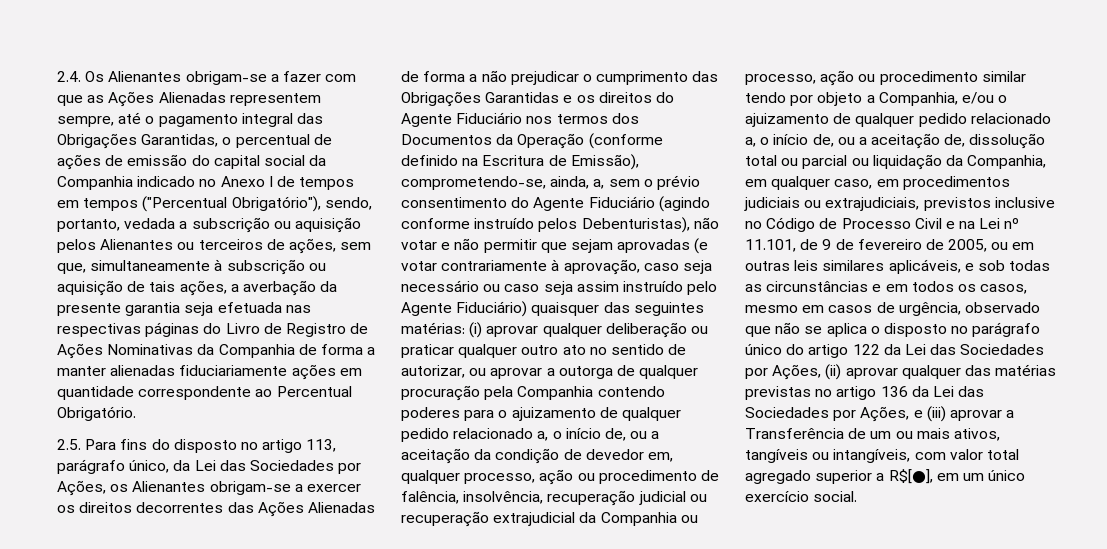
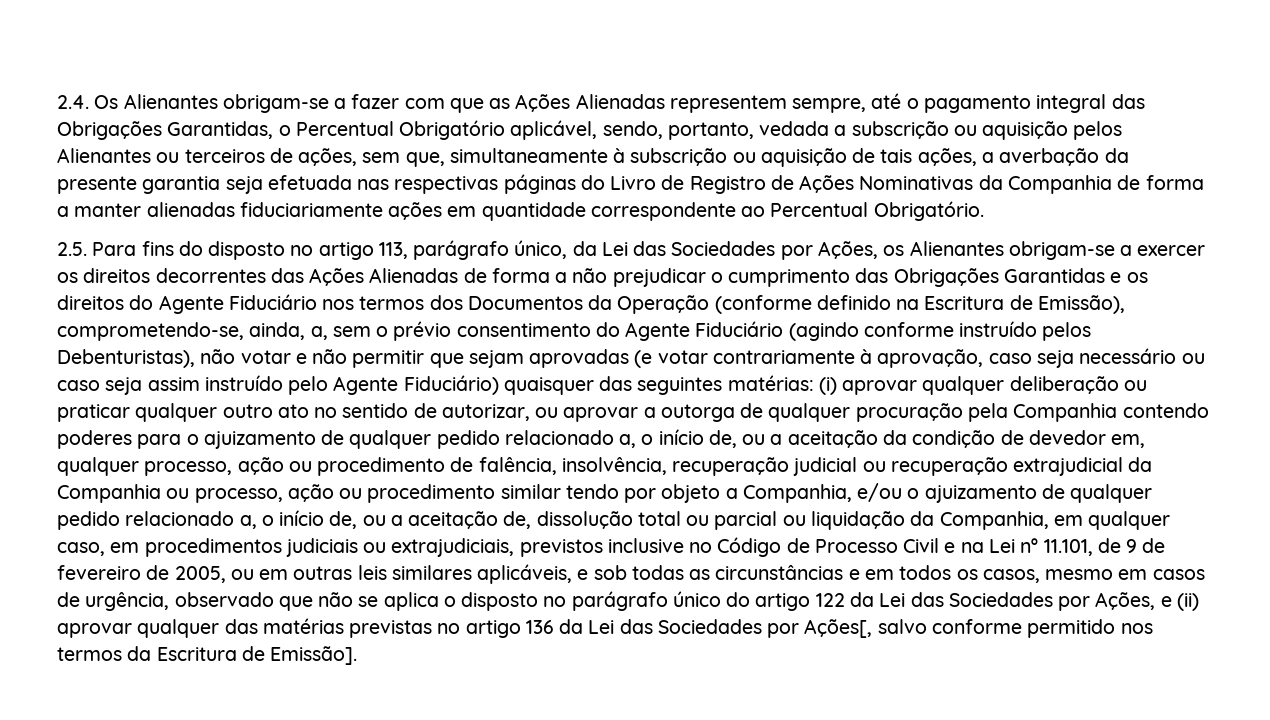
- 2.4. Os Alienantes obrigam-se a fazer com que as Ações Alienadas representem sempre, até o pagamento integral das Obrigações Garantidas, o percentual de ações de emissão do capital social da Companhia indicado no Anexo I de tempos em tempos ("Percentual Obrigatório"), sendo, portanto, vedada a subscrição ou aquisição pelos Alienantes ou terceiros de ações, sem que, simultaneamente à subscrição ou aquisição de tais ações, a averbação da presente garantia seja efetuada nas respectivas páginas do Livro de Registro de Ações Nominativas da Companhia de forma a manter alienadas fiduciariamente ações em quantidade correspondente ao Percentual Obrigatório.
+ 2.4. Os Alienantes obrigam-se a fazer com que as Ações Alienadas representem sempre, até o pagamento integral das Obrigações Garantidas, o Percentual Obrigatório aplicável, sendo, portanto, vedada a subscrição ou aquisição pelos Alienantes ou terceiros de ações, sem que, simultaneamente à subscrição ou aquisição de tais ações, a averbação da presente garantia seja efetuada nas respectivas páginas do Livro de Registro de Ações Nominativas da Companhia de forma a manter alienadas fiduciariamente ações em quantidade correspondente ao Percentual Obrigatório.
- (i) aprovar qualquer deliberação ou praticar qualquer outro ato no sentido de autorizar, ou aprovar a outorga de qualquer procuração pela Companhia contendo poderes para o ajuizamento de qualquer pedido relacionado a, o início de, ou a aceitação da condição de devedor em, qualquer processo, ação ou procedimento de falência, insolvência, recuperação judicial ou recuperação extrajudicial da Companhia ou processo, ação ou procedimento similar tendo por objeto a Companhia, e/ou o ajuizamento de qualquer pedido relacionado a, o início de, ou a aceitação de, dissolução total ou parcial ou liquidação da Companhia, em qualquer caso, em procedimentos judiciais ou extrajudiciais, previstos inclusive no Código de Processo Civil e na Lei nº 11.101, de 9 de fevereiro de 2005, ou em outras leis similares aplicáveis, e sob todas as circunstâncias e em todos os casos, mesmo em casos de urgência, observado que não se aplica o disposto no parágrafo único do artigo 122 da Lei das Sociedades por Ações, (ii) aprovar qualquer das matérias previstas no artigo 136 da Lei das Sociedades por Ações, e (iii) aprovar a Transferência de um ou mais ativos, tangíveis ou intangíveis, com valor total agregado superior a R$[●], em um único exercício social.
+ (i) aprovar qualquer deliberação ou praticar qualquer outro ato no sentido de autorizar, ou aprovar a outorga de qualquer procuração pela Companhia contendo poderes para o ajuizamento de qualquer pedido relacionado a, o início de, ou a aceitação da condição de devedor em, qualquer processo, ação ou procedimento de falência, insolvência, recuperação judicial ou recuperação extrajudicial da Companhia ou processo, ação ou procedimento similar tendo por objeto a Companhia, e/ou o ajuizamento de qualquer pedido relacionado a, o início de, ou a aceitação de, dissolução total ou parcial ou liquidação da Companhia, em qualquer caso, em procedimentos judiciais ou extrajudiciais, previstos inclusive no Código de Processo Civil e na Lei nº 11.101, de 9 de fevereiro de 2005, ou em outras leis similares aplicáveis, e sob todas as circunstâncias e em todos os casos, mesmo em casos de urgência, observado que não se aplica o disposto no parágrafo único do artigo 122 da Lei das Sociedades por Ações, e (ii) aprovar qualquer das matérias previstas no artigo 136 da Lei das Sociedades por Ações[, salvo conforme permitido nos termos da Escritura de Emissão].

